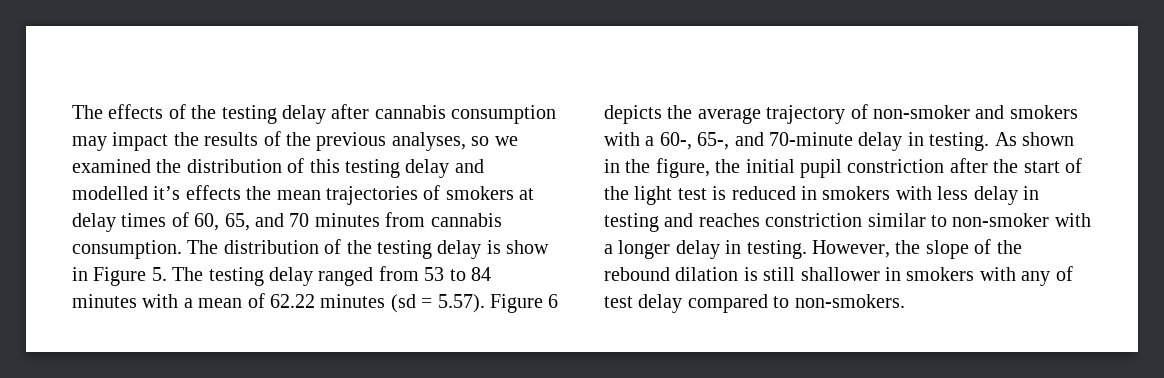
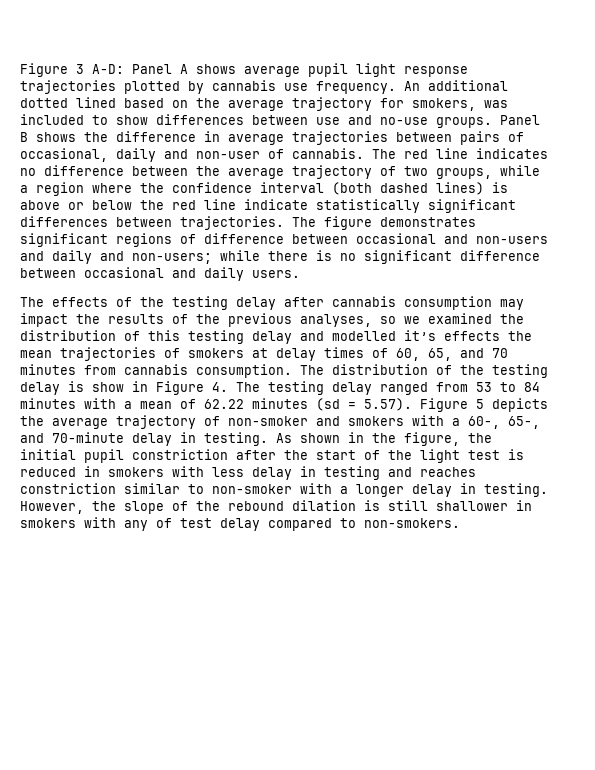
+ Figure 3 A-D: Panel A shows average pupil light response trajectories plotted by cannabis use frequency. An additional dotted lined based on the average trajectory for smokers, was included to show differences between use and no-use groups. Panel B shows the difference in average trajectories between pairs of occasional, daily and non-user of cannabis. The red line indicates no difference between the average trajectory of two groups, while a region where the confidence interval (both dashed lines) is above or below the red line indicate statistically significant differences between trajectories. The figure demonstrates significant regions of difference between occasional and non-users and daily and non-users; while there is no significant difference between occasional and daily users.
- The distribution of the testing delay is show in Figure 5. The testing delay ranged from 53 to 84 minutes with a mean of 62.22 minutes (sd = 5.57). Figure 6 depicts the average trajectory of non-smoker and smokers with a 60-, 65-, and 70-minute delay in testing.
+ The distribution of the testing delay is show in Figure 4. The testing delay ranged from 53 to 84 minutes with a mean of 62.22 minutes (sd = 5.57). Figure 5 depicts the average trajectory of non-smoker and smokers with a 60-, 65-, and 70-minute delay in testing.

